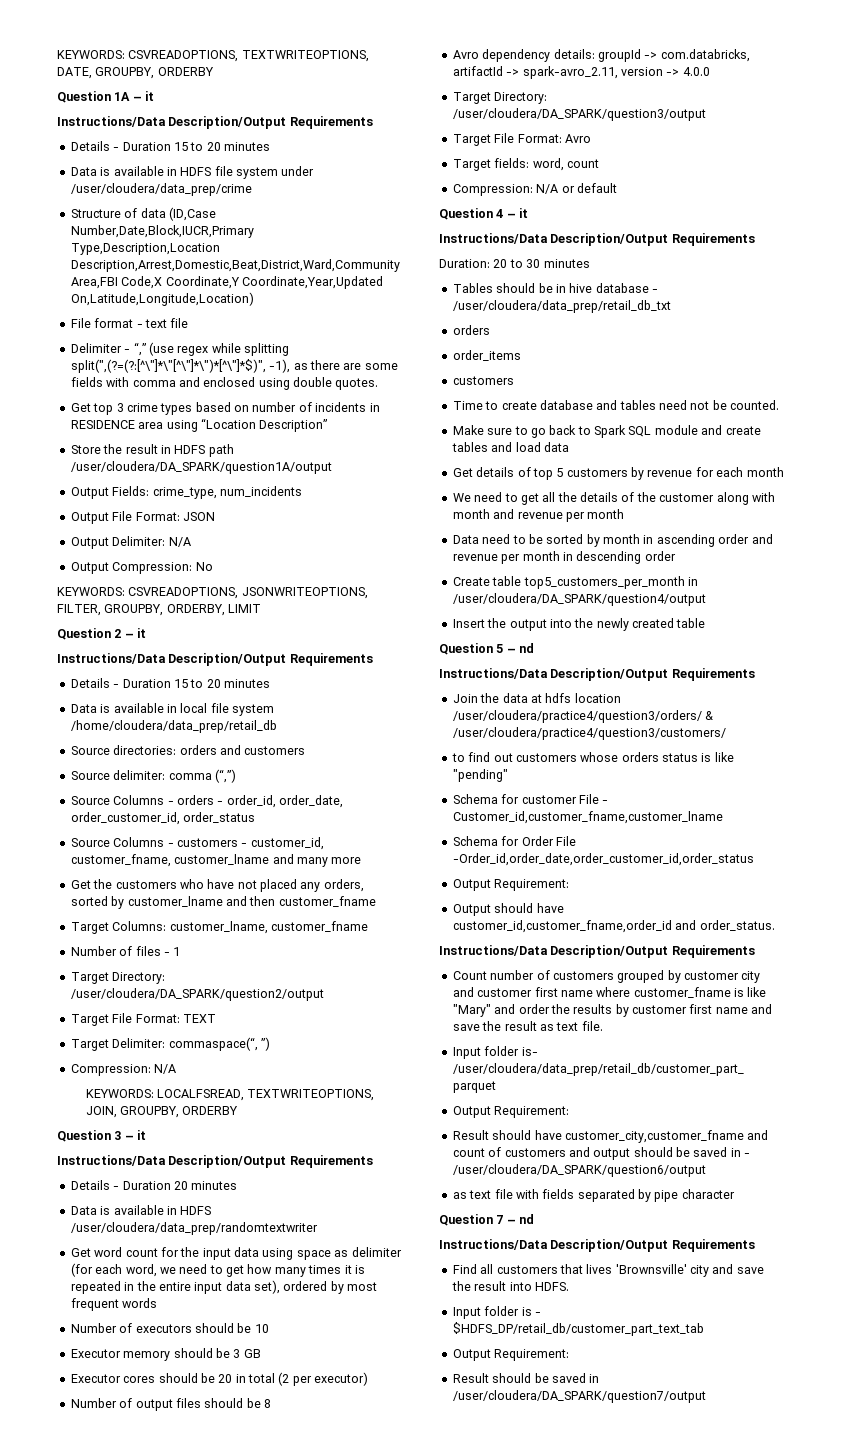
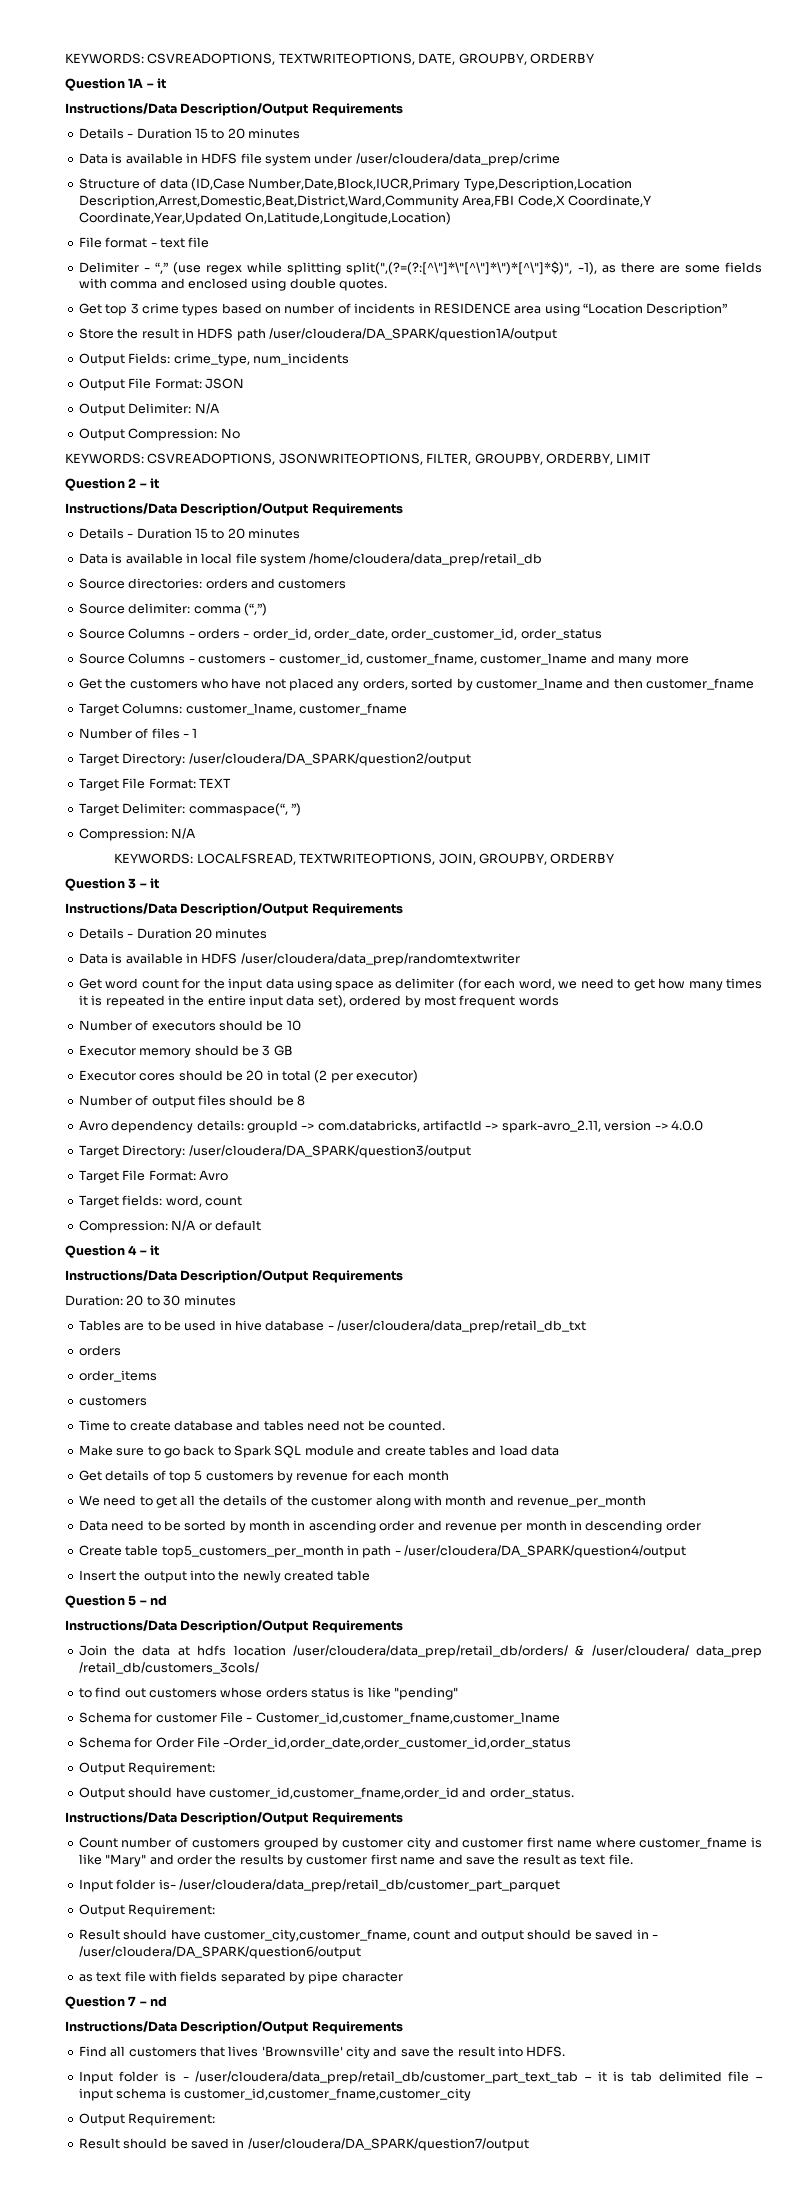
- Tables should be in hive database - /user/cloudera/data_prep/retail_db_txt
+ Tables are to be used in hive database - /user/cloudera/data_prep/retail_db_txt
- We need to get all the details of the customer along with month and revenue per month
+ We need to get all the details of the customer along with month and revenue_per_month
- Create table top5_customers_per_month in /user/cloudera/DA_SPARK/question4/output
+ Create table top5_customers_per_month in path - /user/cloudera/DA_SPARK/question4/output
- Join the data at hdfs location /user/cloudera/practice4/question3/orders/ & /user/cloudera/practice4/question3/customers/
+ Join the data at hdfs location /user/cloudera/data_prep/retail_db/orders/ & /user/cloudera/ data_prep /retail_db/customers_3cols/
- Result should have customer_city,customer_fname and count of customers and output should be saved in - /user/cloudera/DA_SPARK/question6/output
+ Result should have customer_city,customer_fname, count and output should be saved in - /user/cloudera/DA_SPARK/question6/output
- Input folder is - $HDFS_DP/retail_db/customer_part_text_tab
+ Input folder is - /user/cloudera/data_prep/retail_db/customer_part_text_tab – it is tab delimited file – input schema is customer_id,customer_fname,customer_city

